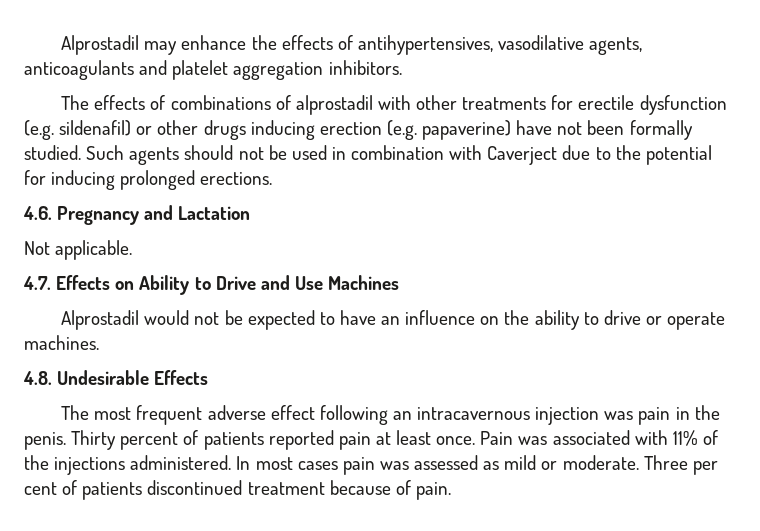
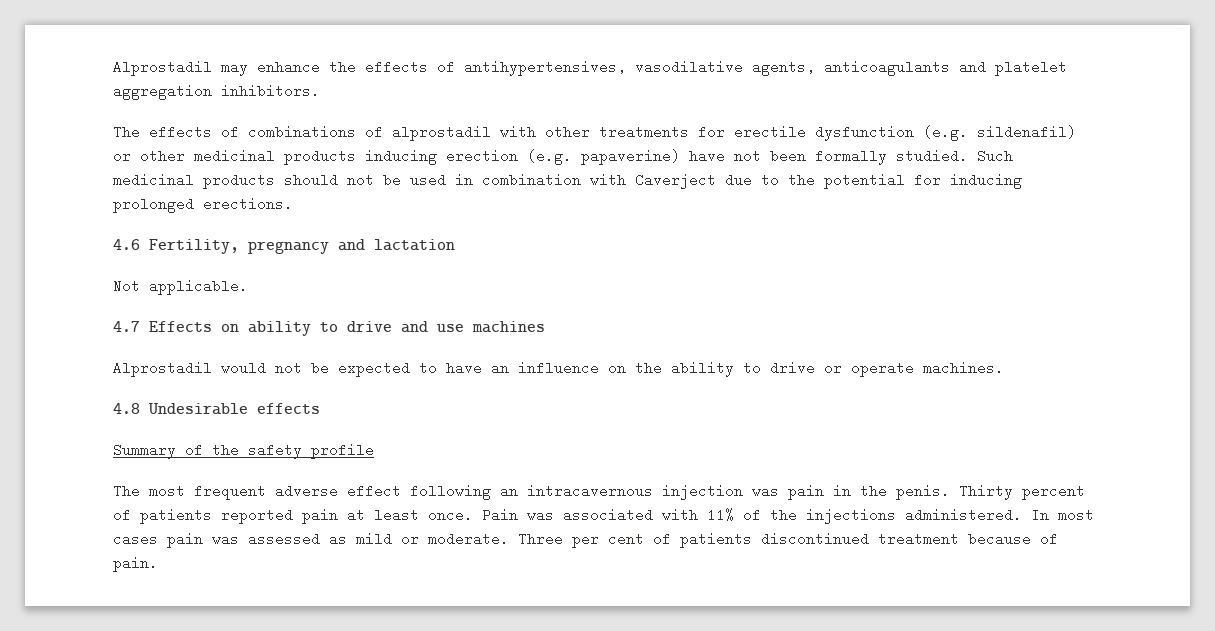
- The effects of combinations of alprostadil with other treatments for erectile dysfunction (e.g. sildenafil) or other drugs inducing erection (e.g. papaverine) have not been formally studied.
+ The effects of combinations of alprostadil with other treatments for erectile dysfunction (e.g. sildenafil) or other medicinal products inducing erection (e.g. papaverine) have not been formally studied.
- Such agents should not be used in combination with Caverject due to the potential for inducing prolonged erections.
+ Such medicinal products should not be used in combination with Caverject due to the potential for inducing prolonged erections.
- 4.6. Pregnancy and Lactation
+ 4.6 Fertility, pregnancy and lactation
- 4.7. Effects on Ability to Drive and Use Machines
+ 4.7 Effects on ability to drive and use machines
- 4.8. Undesirable Effects
+ 4.8 Undesirable effects
+ Summary of the safety profile

